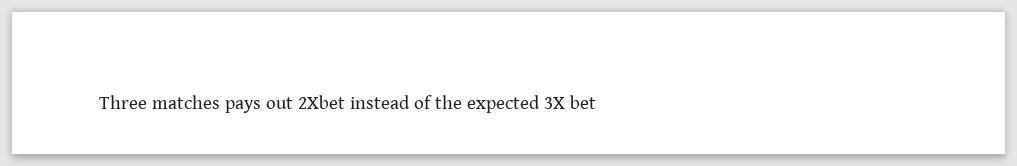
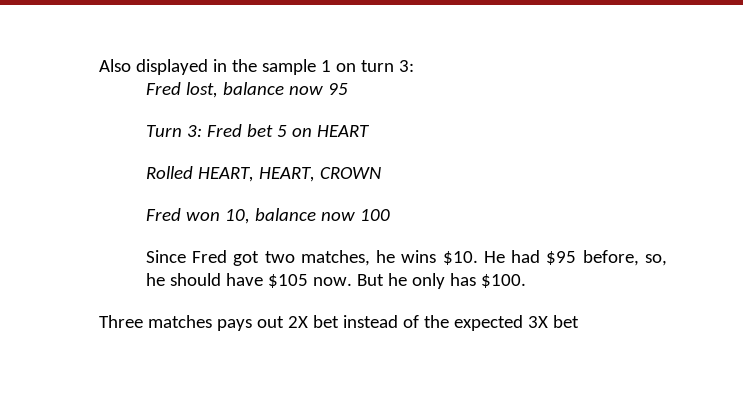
+ Also displayed in the sample 1 on turn 3:
+ Fred lost, balance now 95
+ Turn 3: Fred bet 5 on HEART
+ Rolled HEART, HEART, CROWN
+ Fred won 10, balance now 100
+ Since Fred got two matches, he wins $10. He had $95 before, so, he should have $105 now. But he only has $100.
- Three matches pays out 2Xbet instead of the expected 3X bet
+ Three matches pays out 2X bet instead of the expected 3X bet

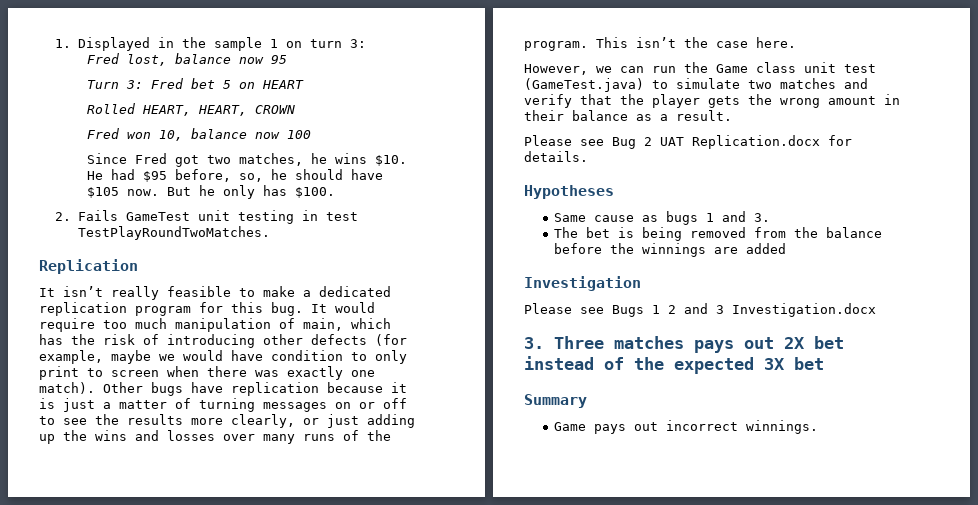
- Also displayed in the sample 1 on turn 3:
+ 1. Displayed in the sample 1 on turn 3:
- Three matches pays out 2X bet instead of the expected 3X bet
+ 2. Fails GameTest unit testing in test TestPlayRoundTwoMatches.
+ Replication
+ It isn’t really feasible to make a dedicated replication program for this bug. It would require too much manipulation of main, which has the risk of introducing other defects (for example, maybe we would have condition to only print to screen when there was exactly one match). Other bugs have replication because it is just a matter of turning messages on or off to see the results more clearly, or just adding up the wins and losses over many runs of the program. This isn’t the case here.
+ However, we can run the Game class unit test (GameTest.java) to simulate two matches and verify that the player gets the wrong amount in their balance as a result.
+ Please see Bug 2 UAT Replication.docx for details.
+ Hypotheses
+ Same cause as bugs 1 and 3.
+ The bet is being removed from the balance before the winnings are added
+ Investigation
+ Please see Bugs 1 2 and 3 Investigation.docx
+ 3. Three matches pays out 2X bet instead of the expected 3X bet
+ Summary
+ Game pays out incorrect winnings.

